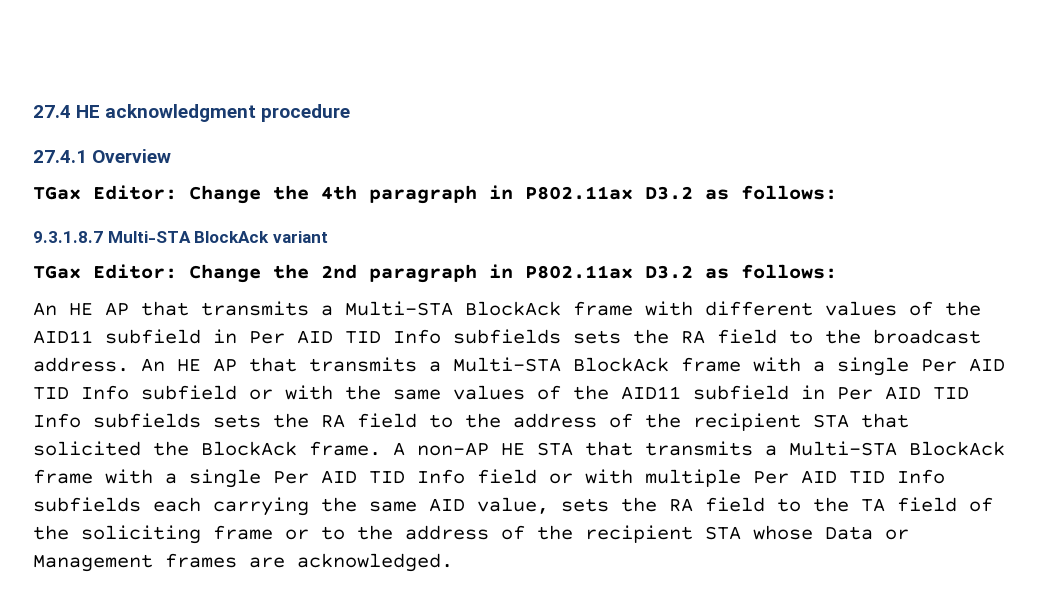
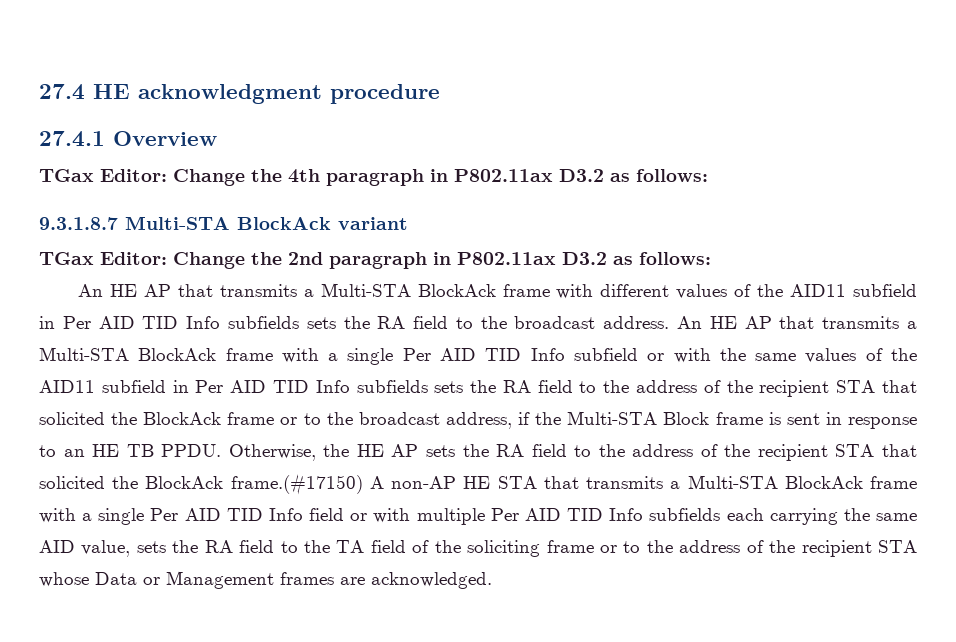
- An HE AP that transmits a Multi-STA BlockAck frame with a single Per AID TID Info subfield or with the same values of the AID11 subfield in Per AID TID Info subfields sets the RA field to the address of the recipient STA that solicited the BlockAck frame. A non-AP HE STA that transmits a Multi-STA BlockAck frame with a single Per AID TID Info field or with multiple Per AID TID Info subfields each carrying the same AID value, sets the RA field to the TA field of the soliciting frame or to the address of the recipient STA whose Data or Management frames are acknowledged.
+ An HE AP that transmits a Multi-STA BlockAck frame with a single Per AID TID Info subfield or with the same values of the AID11 subfield in Per AID TID Info subfields sets the RA field to the address of the recipient STA that solicited the BlockAck frame or to the broadcast address, if the Multi-STA Block frame is sent in response to an HE TB PPDU. Otherwise, the HE AP sets the RA field to the address of the recipient STA that solicited the BlockAck frame.(#17150) A non-AP HE STA that transmits a Multi-STA BlockAck frame with a single Per AID TID Info field or with multiple Per AID TID Info subfields each carrying the same AID value, sets the RA field to the TA field of the soliciting frame or to the address of the recipient STA whose Data or Management frames are acknowledged.

